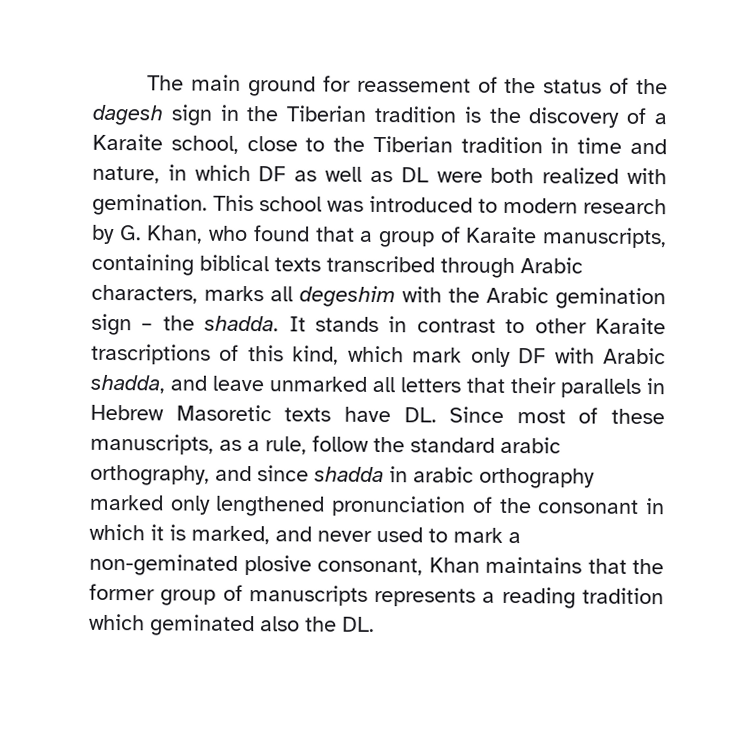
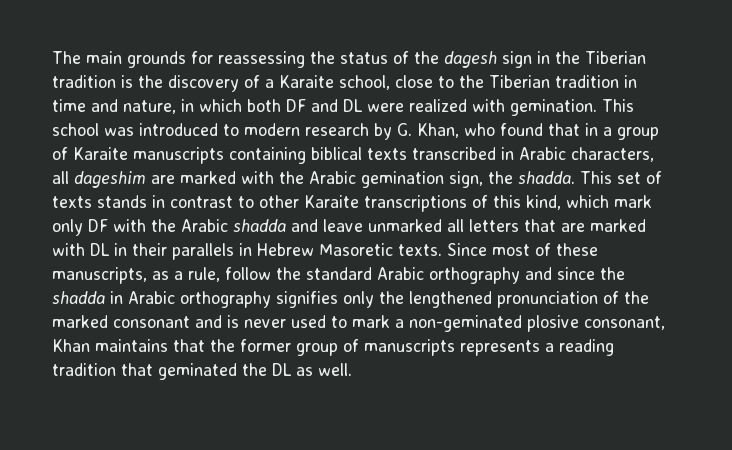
- The main ground for reassement of the status of the dagesh sign in the Tiberian tradition is the discovery of a Karaite school, close to the Tiberian tradition in time and nature, in which DF as well as DL were both realized with gemination.
+ The main grounds for reassessing the status of the dagesh sign in the Tiberian tradition is the discovery of a Karaite school, close to the Tiberian tradition in time and nature, in which both DF and DL were realized with gemination.
- This school was introduced to modern research by G. Khan, who found that a group of Karaite manuscripts, containing biblical texts transcribed through Arabic characters, marks all degeshim with the Arabic gemination sign – the shadda. It stands in contrast to other Karaite trascriptions of this kind, which mark only DF with Arabic shadda, and leave unmarked all letters that their parallels in Hebrew Masoretic texts have DL. Since most of these manuscripts, as a rule, follow the standard arabic orthography, and since shadda in arabic orthography marked only lengthened pronunciation of the consonant in which it is marked, and never used to mark a non-geminated plosive consonant, Khan maintains that the former group of manuscripts represents a reading tradition which geminated also the DL.
+ This school was introduced to modern research by G. Khan, who found that in a group of Karaite manuscripts containing biblical texts transcribed in Arabic characters, all dageshim are marked with the Arabic gemination sign, the shadda. This set of texts stands in contrast to other Karaite transcriptions of this kind, which mark only DF with the Arabic shadda and leave unmarked all letters that are marked with DL in their parallels in Hebrew Masoretic texts. Since most of these manuscripts, as a rule, follow the standard Arabic orthography and since the shadda in Arabic orthography signifies only the lengthened pronunciation of the marked consonant and is never used to mark a non-geminated plosive consonant, Khan maintains that the former group of manuscripts represents a reading tradition that geminated the DL as well.

